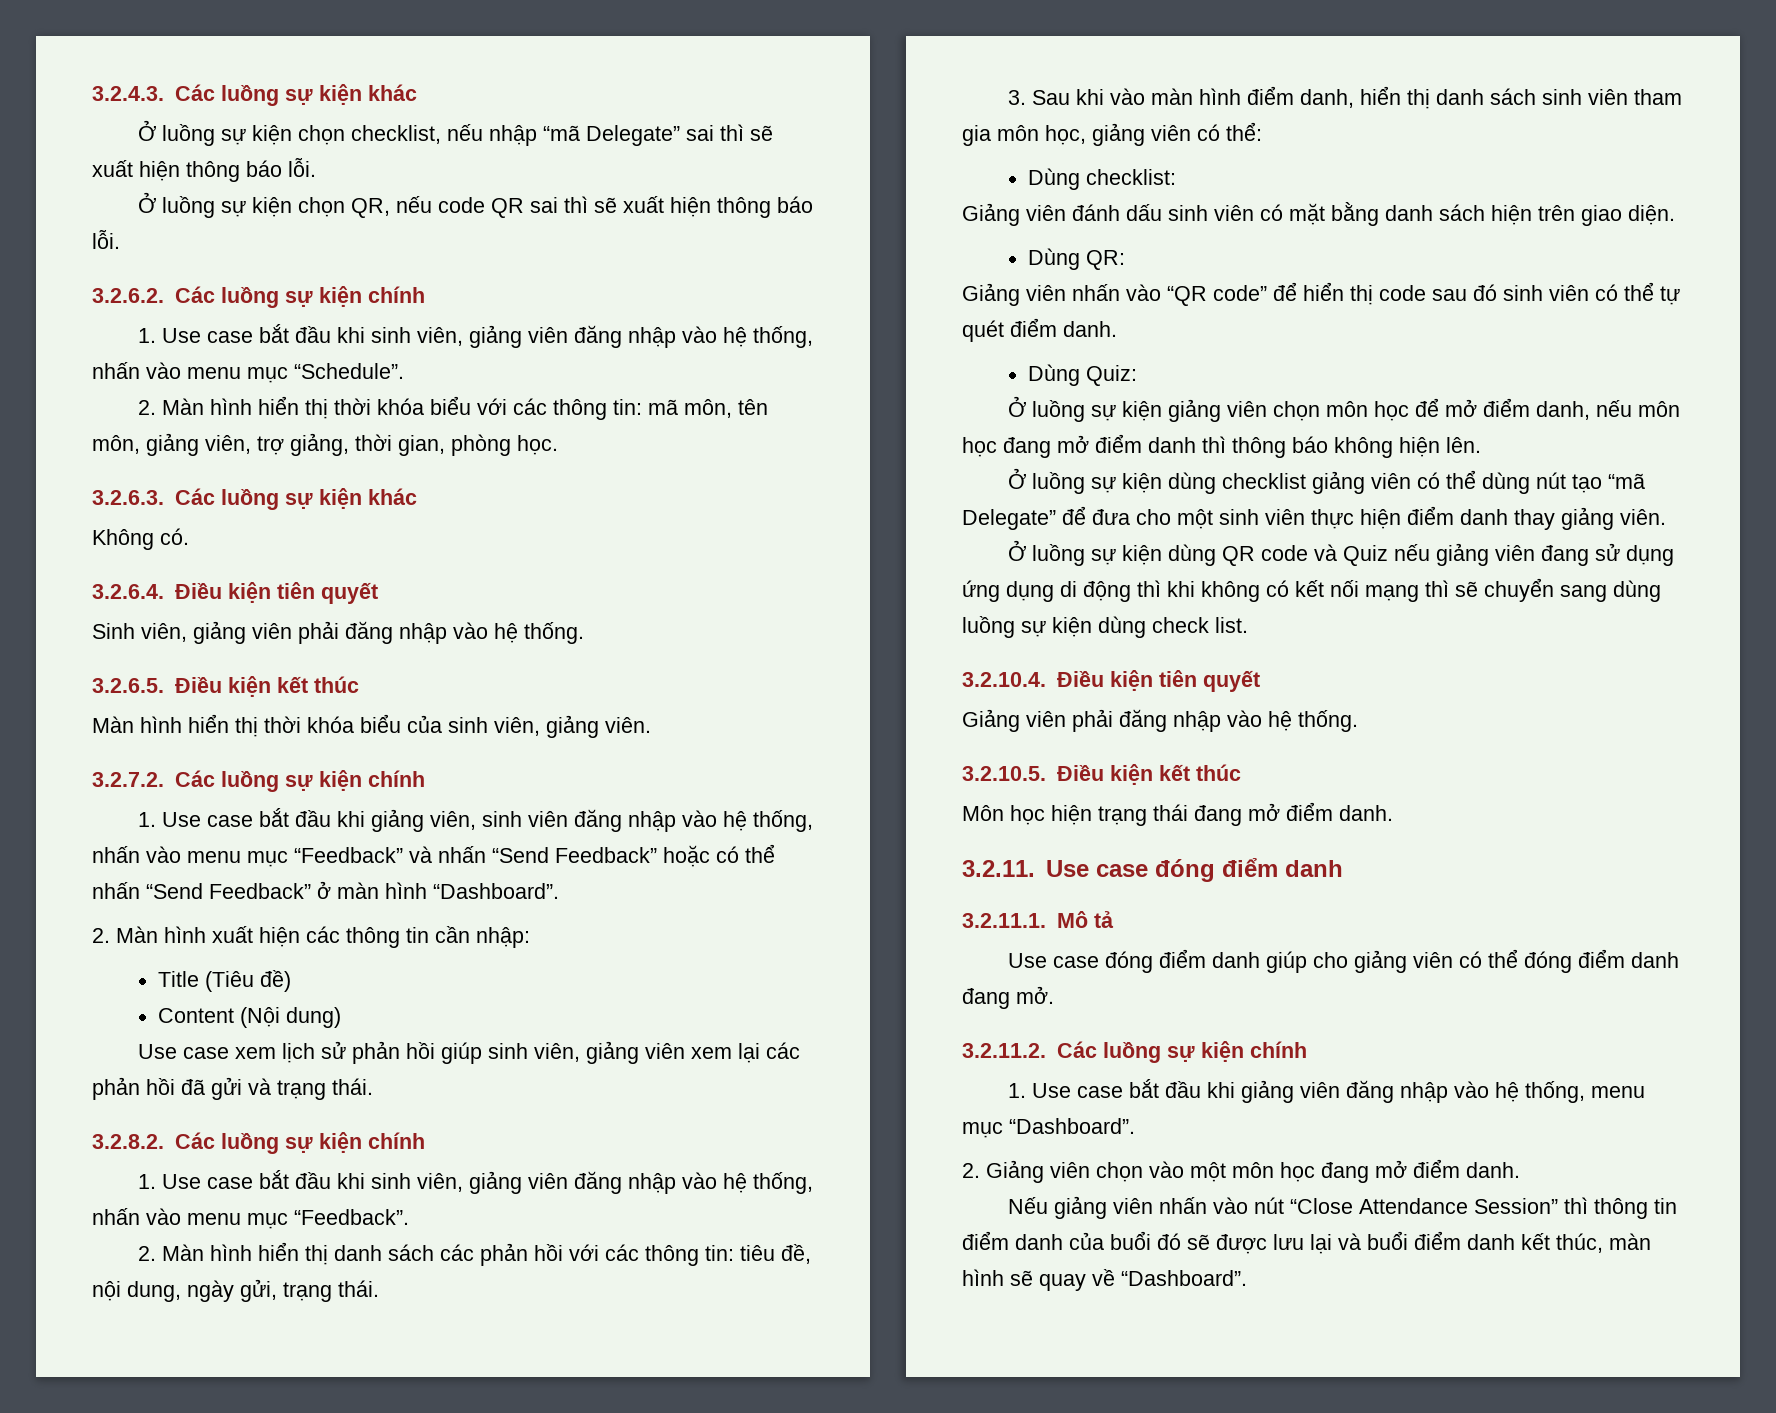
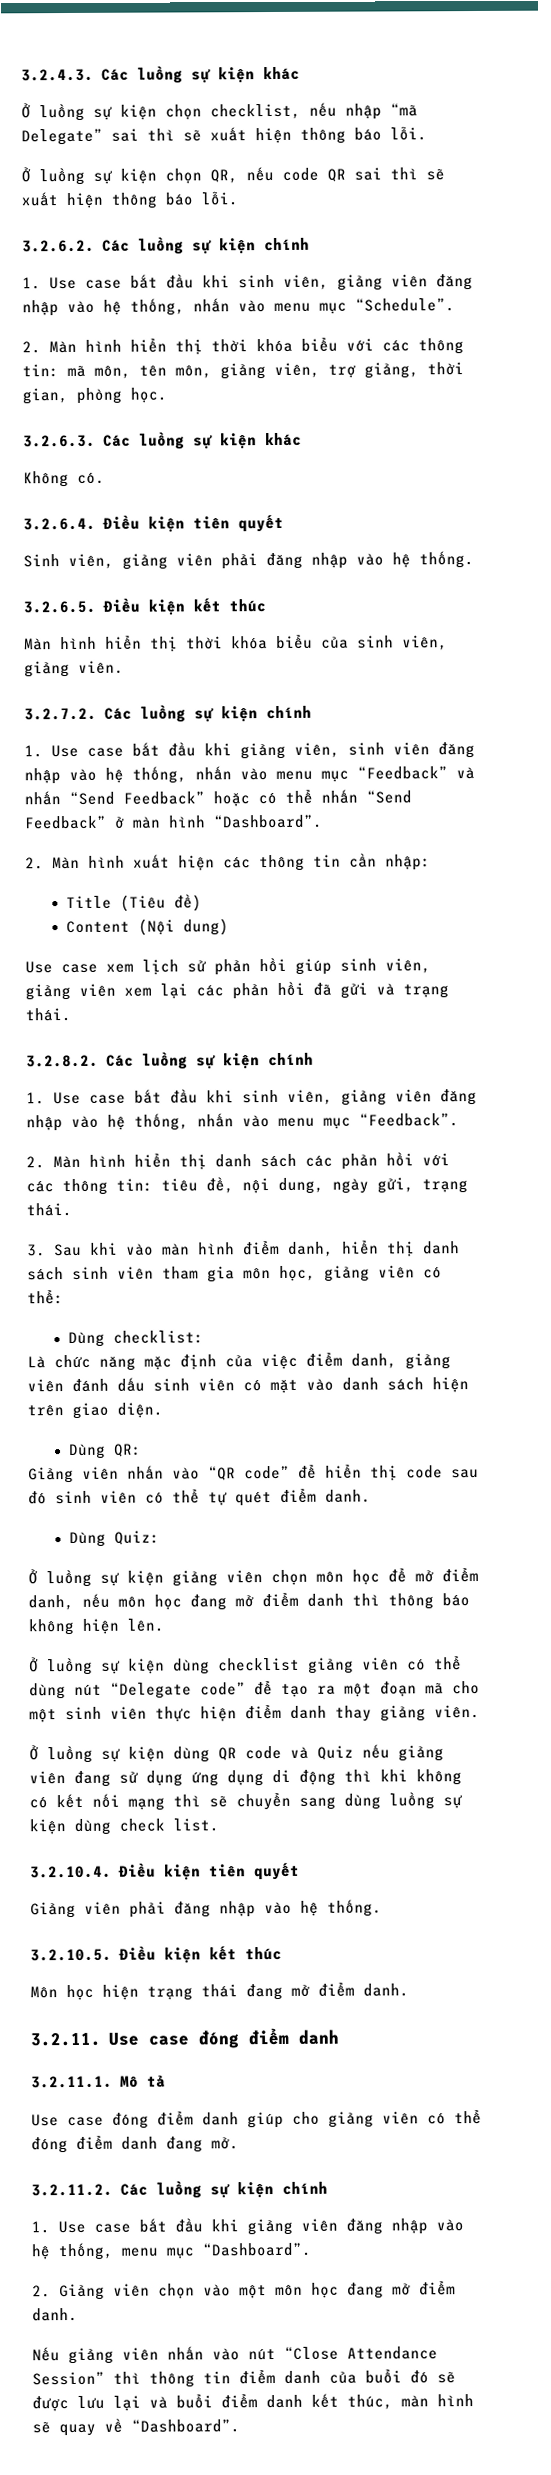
- Giảng viên đánh dấu sinh viên có mặt bằng danh sách hiện trên giao diện.
+ Là chức năng mặc định của việc điểm danh, giảng viên đánh dấu sinh viên có mặt vào danh sách hiện trên giao diện.
- Ở luồng sự kiện dùng checklist giảng viên có thể dùng nút tạo “mã Delegate” để đưa cho một sinh viên thực hiện điểm danh thay giảng viên.
+ Ở luồng sự kiện dùng checklist giảng viên có thể dùng nút “Delegate code” để tạo ra một đoạn mã cho một sinh viên thực hiện điểm danh thay giảng viên.

